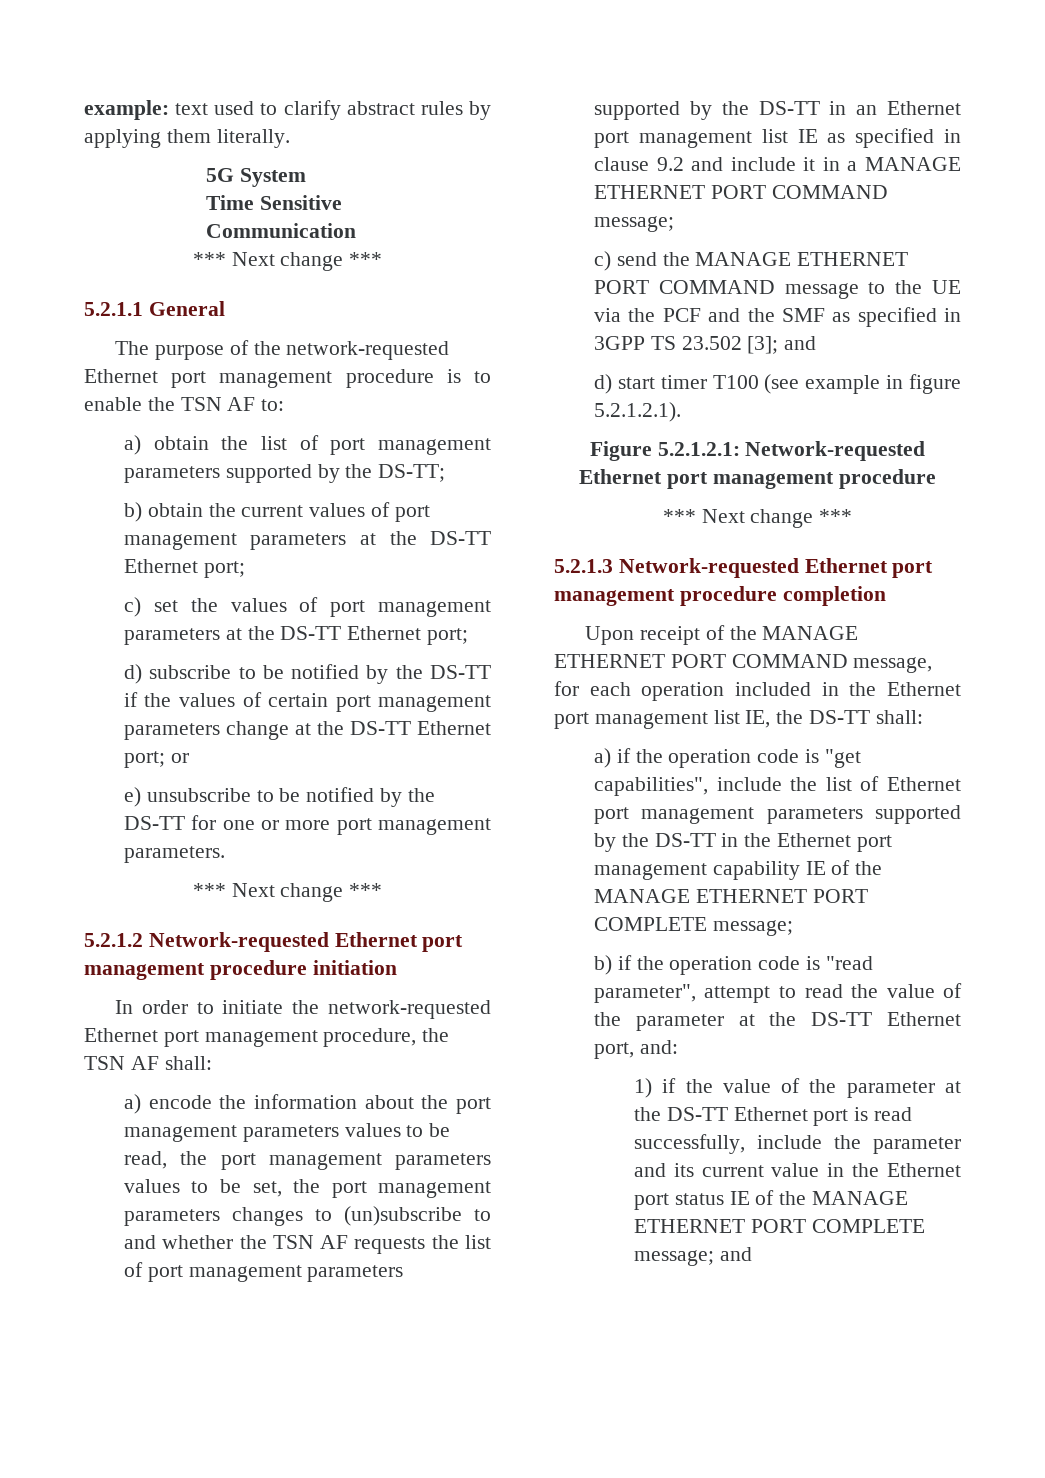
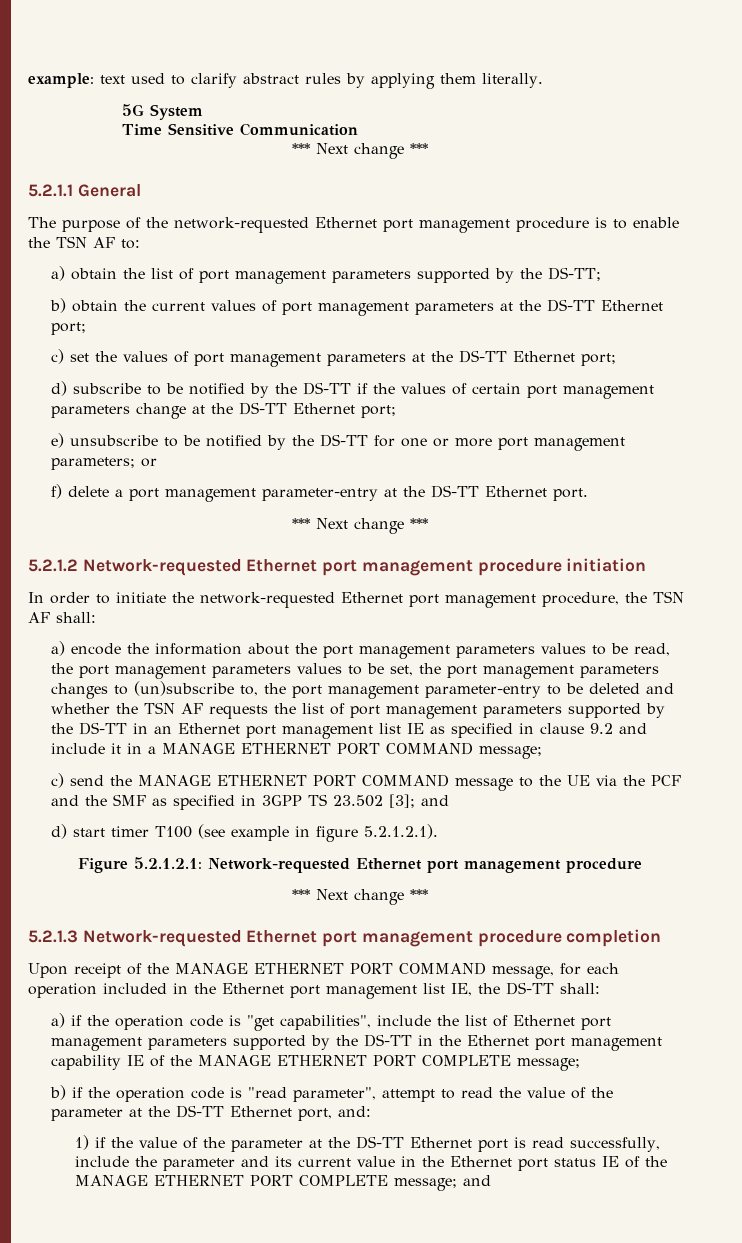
- d) subscribe to be notified by the DS-TT if the values of certain port management parameters change at the DS-TT Ethernet port; or
+ d) subscribe to be notified by the DS-TT if the values of certain port management parameters change at the DS-TT Ethernet port;
- e) unsubscribe to be notified by the DS-TT for one or more port management parameters.
+ e) unsubscribe to be notified by the DS-TT for one or more port management parameters; or
+ f) delete a port management parameter-entry at the DS-TT Ethernet port.
- a) encode the information about the port management parameters values to be read, the port management parameters values to be set, the port management parameters changes to (un)subscribe to and whether the TSN AF requests the list of port management parameters supported by the DS-TT in an Ethernet port management list IE as specified in clause 9.2 and include it in a MANAGE ETHERNET PORT COMMAND message;
+ a) encode the information about the port management parameters values to be read, the port management parameters values to be set, the port management parameters changes to (un)subscribe to, the port management parameter-entry to be deleted and whether the TSN AF requests the list of port management parameters supported by the DS-TT in an Ethernet port management list IE as specified in clause 9.2 and include it in a MANAGE ETHERNET PORT COMMAND message;

